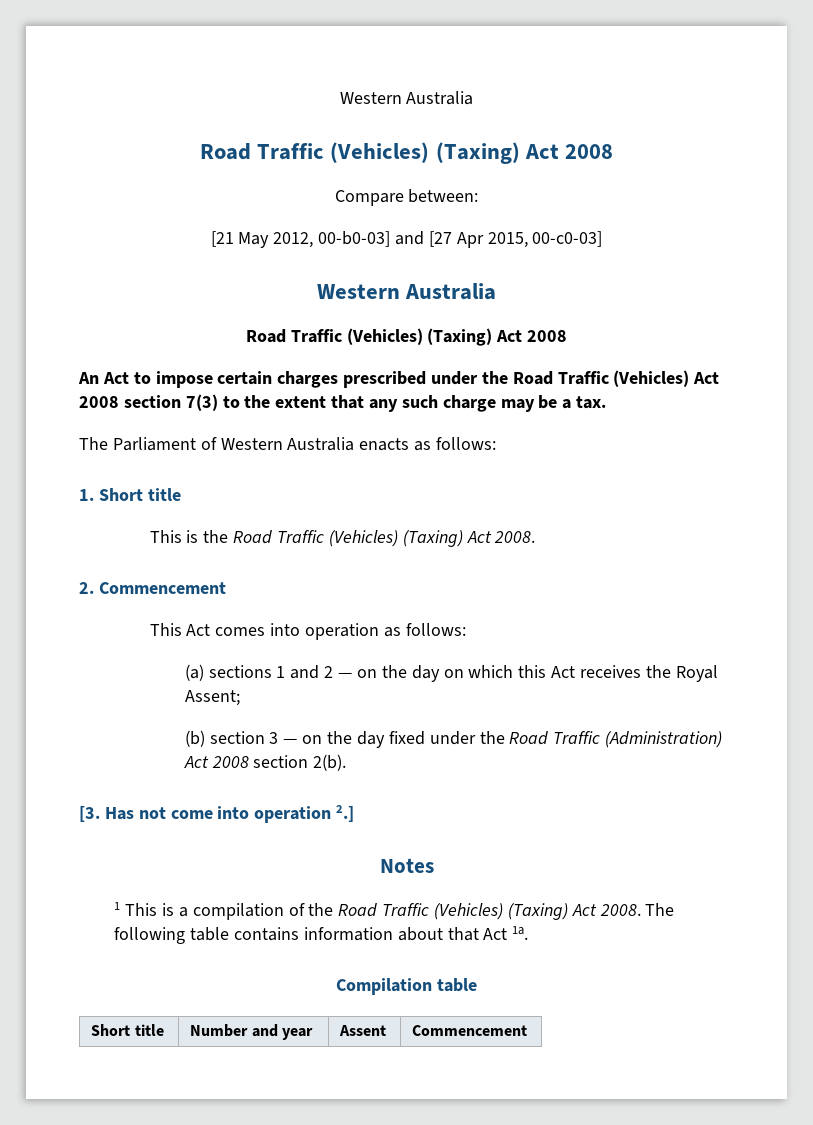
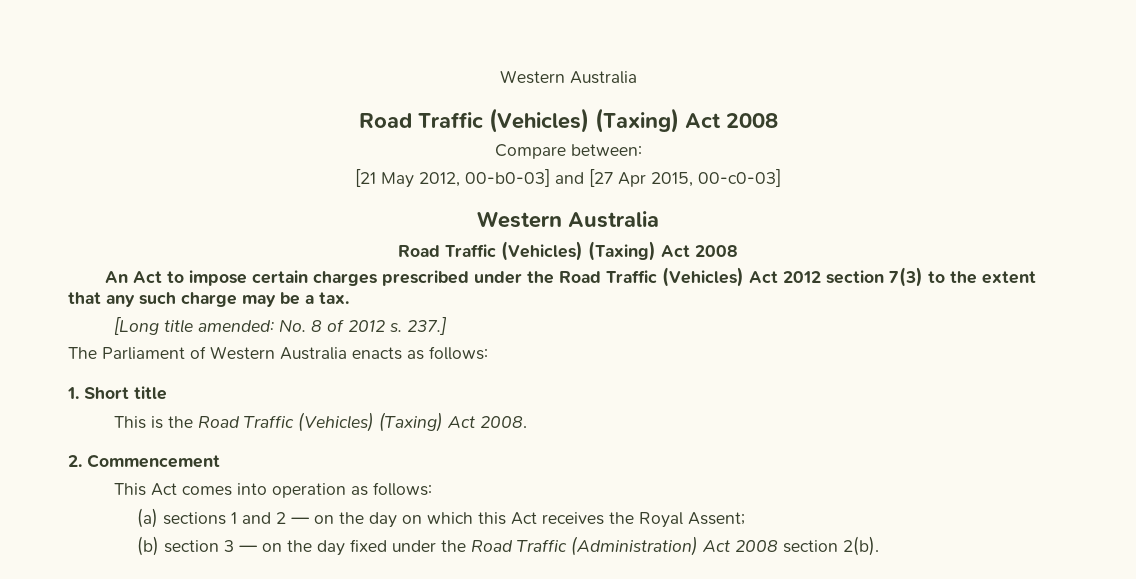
- An Act to impose certain charges prescribed under the Road Traffic (Vehicles) Act 2008 section 7(3) to the extent that any such charge may be a tax.
+ An Act to impose certain charges prescribed under the Road Traffic (Vehicles) Act 2012 section 7(3) to the extent that any such charge may be a tax.
+ [Long title amended: No. 8 of 2012 s. 237.]
- [3. Has not come into operation 2.]
- Notes
- 1 This is a compilation of the Road Traffic (Vehicles) (Taxing) Act 2008. The following table contains information about that Act 1a.
- Compilation table
- Short title | Number and year | Assent | Commencement

